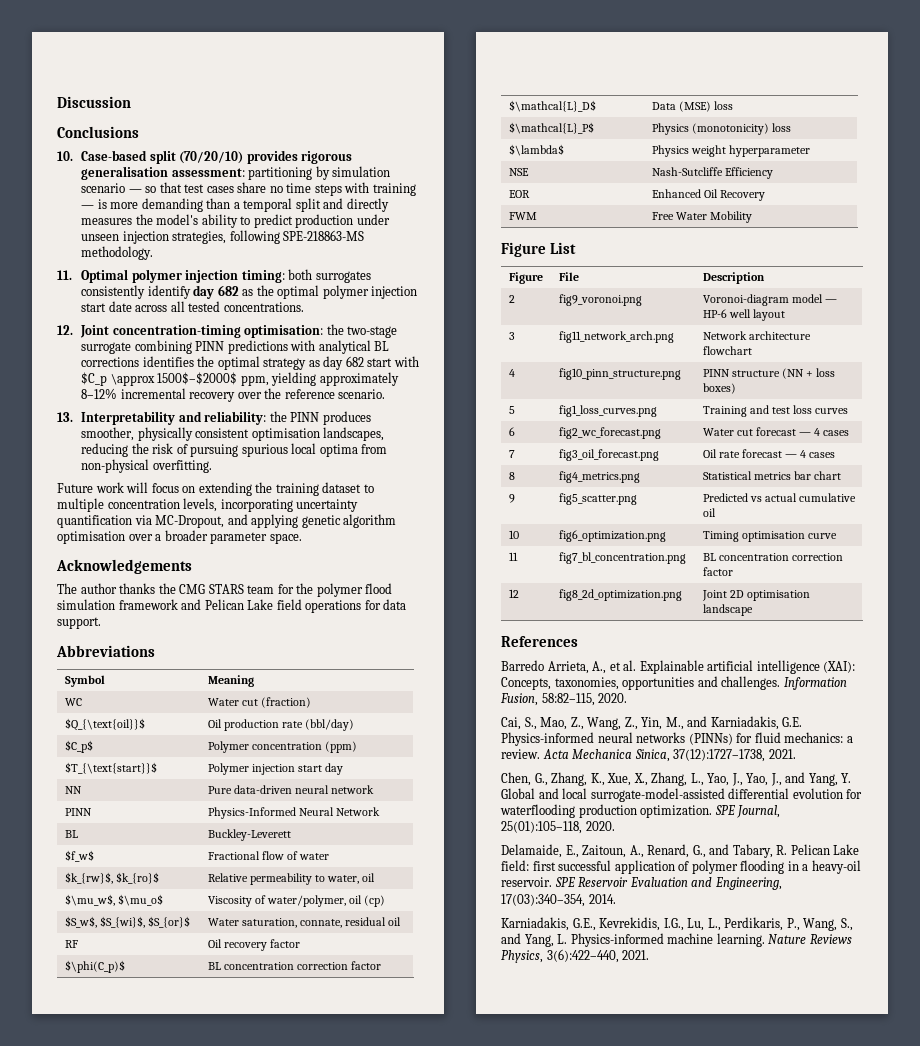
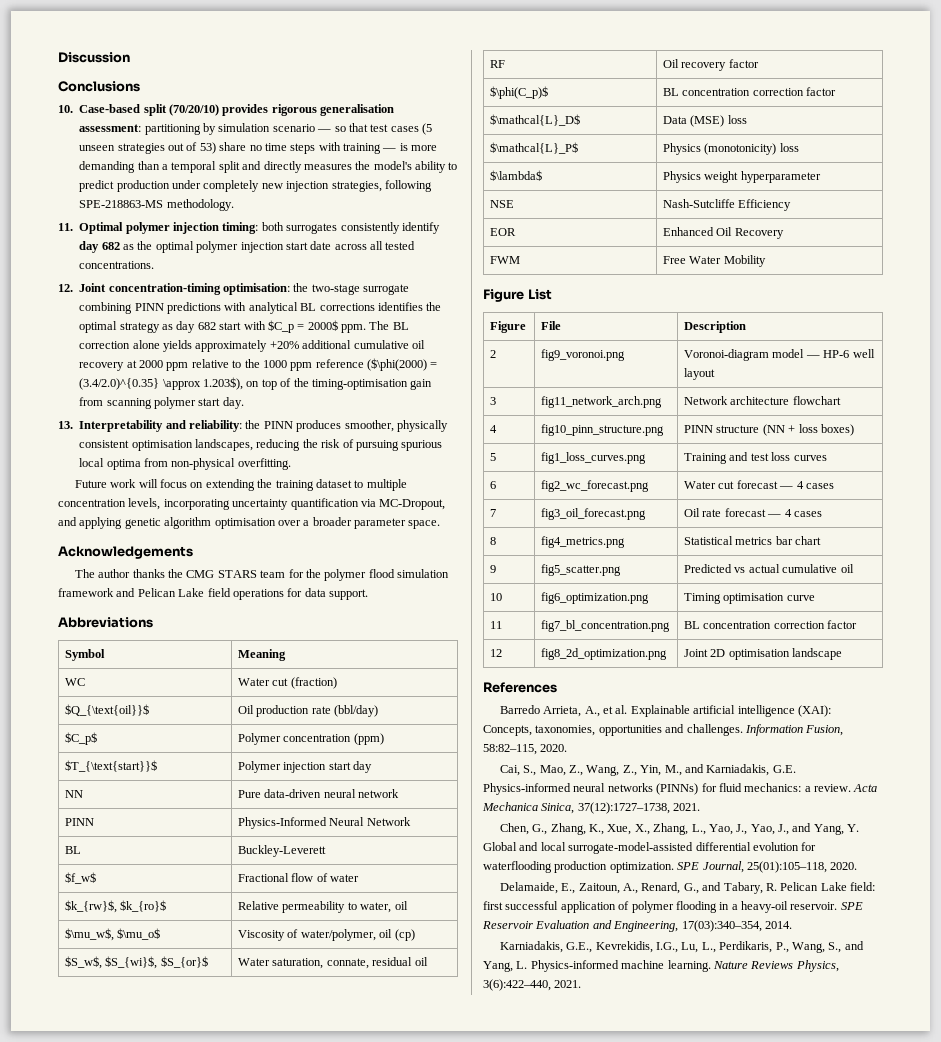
- 10. Case-based split (70/20/10) provides rigorous generalisation assessment: partitioning by simulation scenario — so that test cases share no time steps with training — is more demanding than a temporal split and directly measures the model's ability to predict production under unseen injection strategies, following SPE-218863-MS methodology.
+ 10. Case-based split (70/20/10) provides rigorous generalisation assessment: partitioning by simulation scenario — so that test cases (5 unseen strategies out of 53) share no time steps with training — is more demanding than a temporal split and directly measures the model's ability to predict production under completely new injection strategies, following SPE-218863-MS methodology.
- 12. Joint concentration-timing optimisation: the two-stage surrogate combining PINN predictions with analytical BL corrections identifies the optimal strategy as day 682 start with $C_p \approx 1500$–$2000$ ppm, yielding approximately 8–12% incremental recovery over the reference scenario.
+ 12. Joint concentration-timing optimisation: the two-stage surrogate combining PINN predictions with analytical BL corrections identifies the optimal strategy as day 682 start with $C_p = 2000$ ppm. The BL correction alone yields approximately +20% additional cumulative oil recovery at 2000 ppm relative to the 1000 ppm reference ($\phi(2000) = (3.4/2.0)^{0.35} \approx 1.203$), on top of the timing-optimisation gain from scanning polymer start day.

